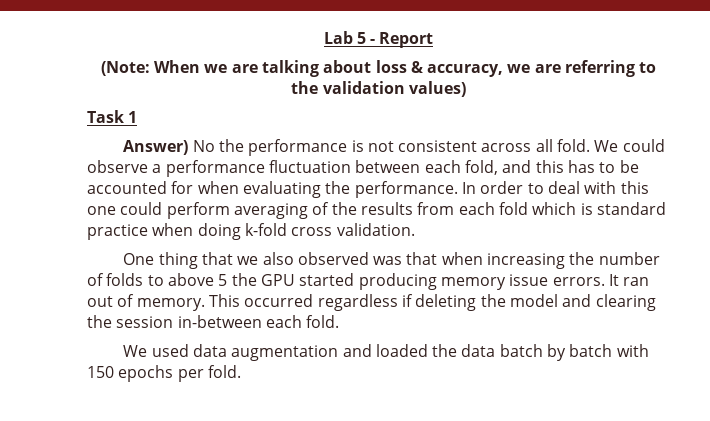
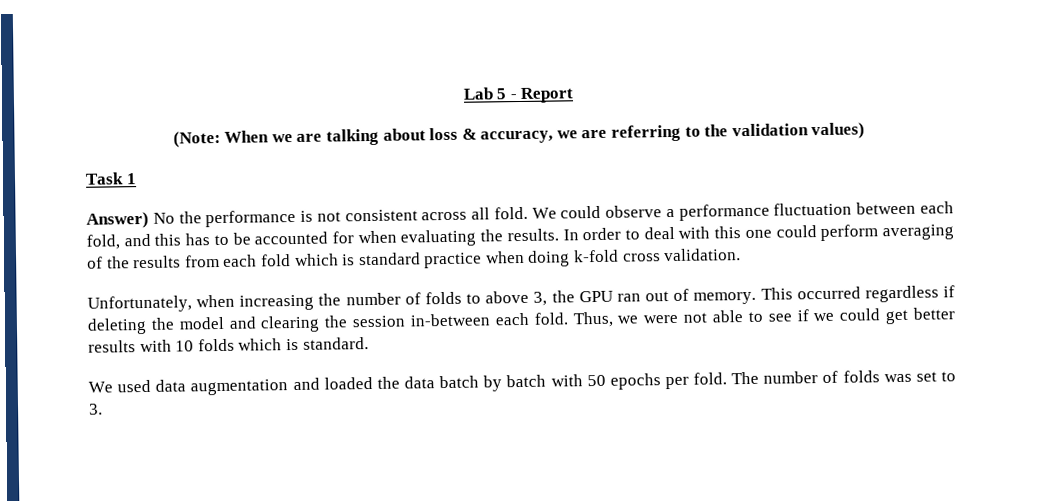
- We could observe a performance fluctuation between each fold, and this has to be accounted for when evaluating the performance.
+ We could observe a performance fluctuation between each fold, and this has to be accounted for when evaluating the results.
- One thing that we also observed was that when increasing the number of folds to above 5 the GPU started producing memory issue errors. It ran out of memory.
+ Unfortunately, when increasing the number of folds to above 3, the GPU ran out of memory.
+ Thus, we were not able to see if we could get better results with 10 folds which is standard.
- We used data augmentation and loaded the data batch by batch with 150 epochs per fold.
+ We used data augmentation and loaded the data batch by batch with 50 epochs per fold.
+ The number of folds was set to 3.

